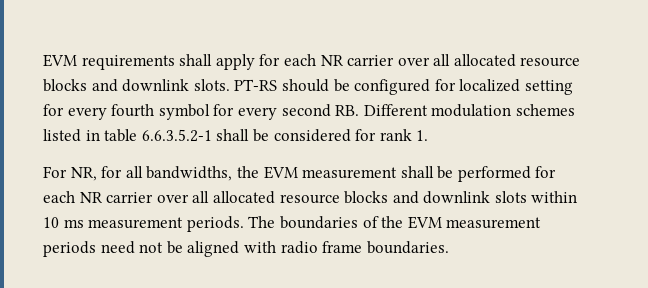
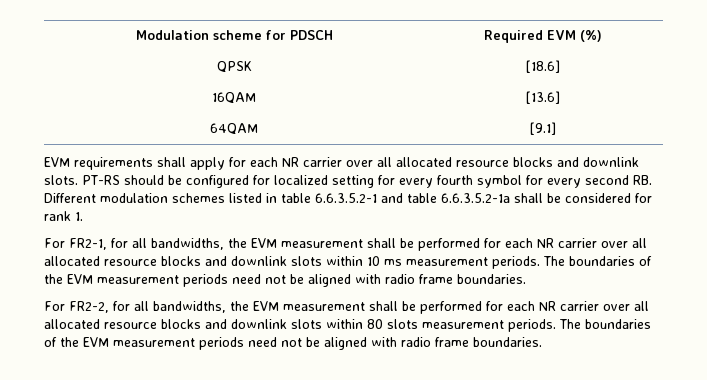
+ Modulation scheme for PDSCH | Required EVM (%)
+ QPSK | [18.6]
+ 16QAM | [13.6]
+ 64QAM | [9.1]
- PT-RS should be configured for localized setting for every fourth symbol for every second RB. Different modulation schemes listed in table 6.6.3.5.2-1 shall be considered for rank 1.
+ PT-RS should be configured for localized setting for every fourth symbol for every second RB. Different modulation schemes listed in table 6.6.3.5.2-1 and table 6.6.3.5.2-1a shall be considered for rank 1.
- For NR, for all bandwidths, the EVM measurement shall be performed for each NR carrier over all allocated resource blocks and downlink slots within 10 ms measurement periods.
+ For FR2-1, for all bandwidths, the EVM measurement shall be performed for each NR carrier over all allocated resource blocks and downlink slots within 10 ms measurement periods.
+ For FR2-2, for all bandwidths, the EVM measurement shall be performed for each NR carrier over all allocated resource blocks and downlink slots within 80 slots measurement periods. The boundaries of the EVM measurement periods need not be aligned with radio frame boundaries.

